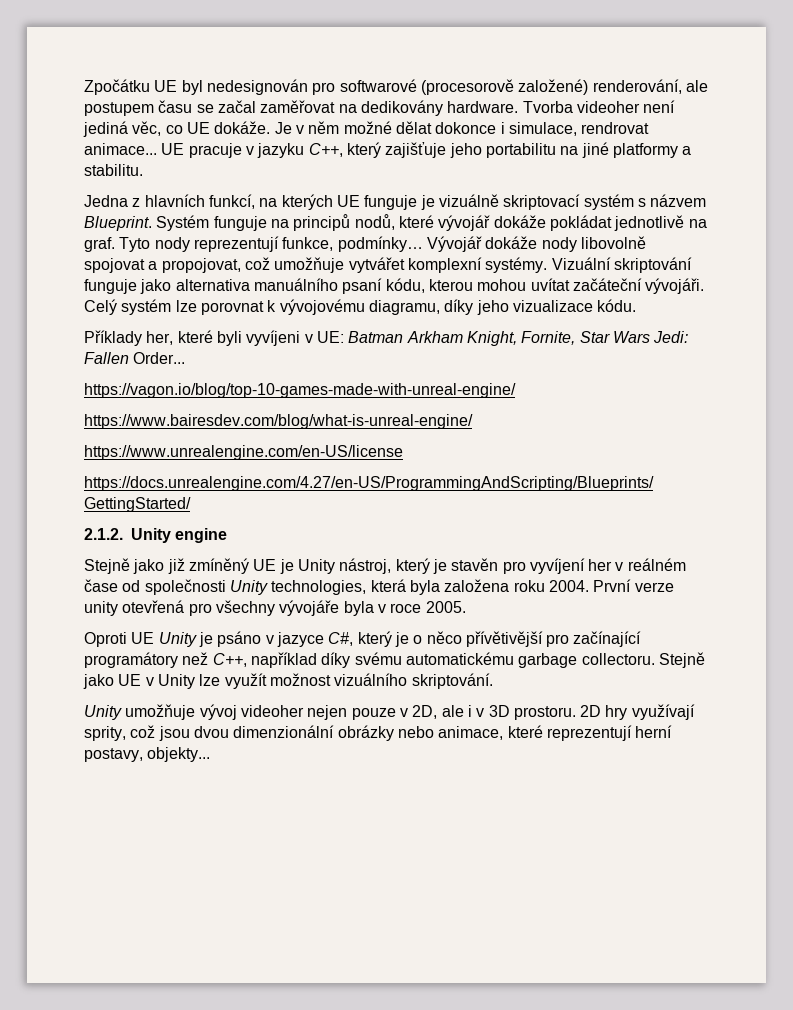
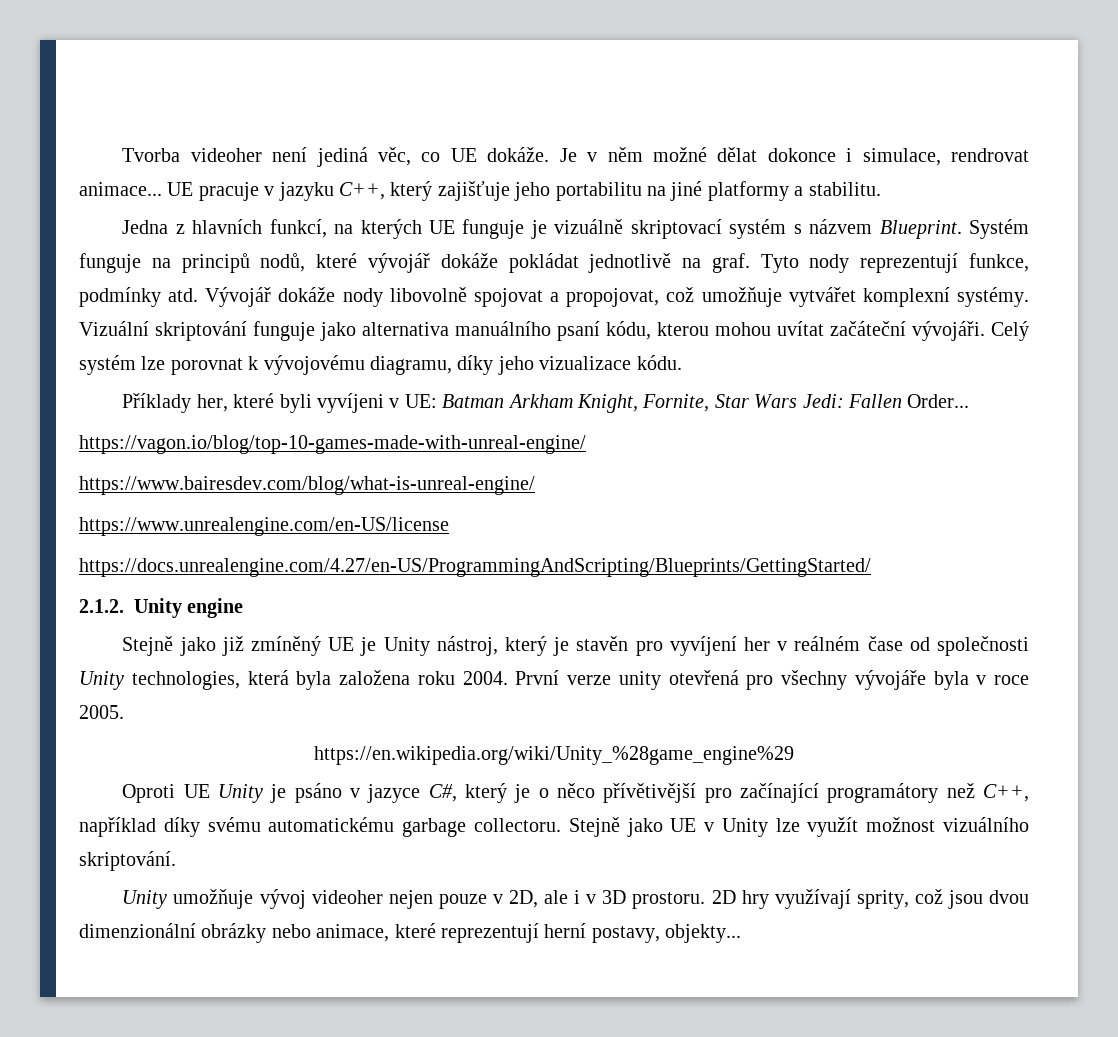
- Zpočátku UE byl nedesignován pro softwarové (procesorově založené) renderování, ale postupem času se začal zaměřovat na dedikovány hardware.
- Tyto nody reprezentují funkce, podmínky…
+ Tyto nody reprezentují funkce, podmínky atd.
+ https://en.wikipedia.org/wiki/Unity_%28game_engine%29

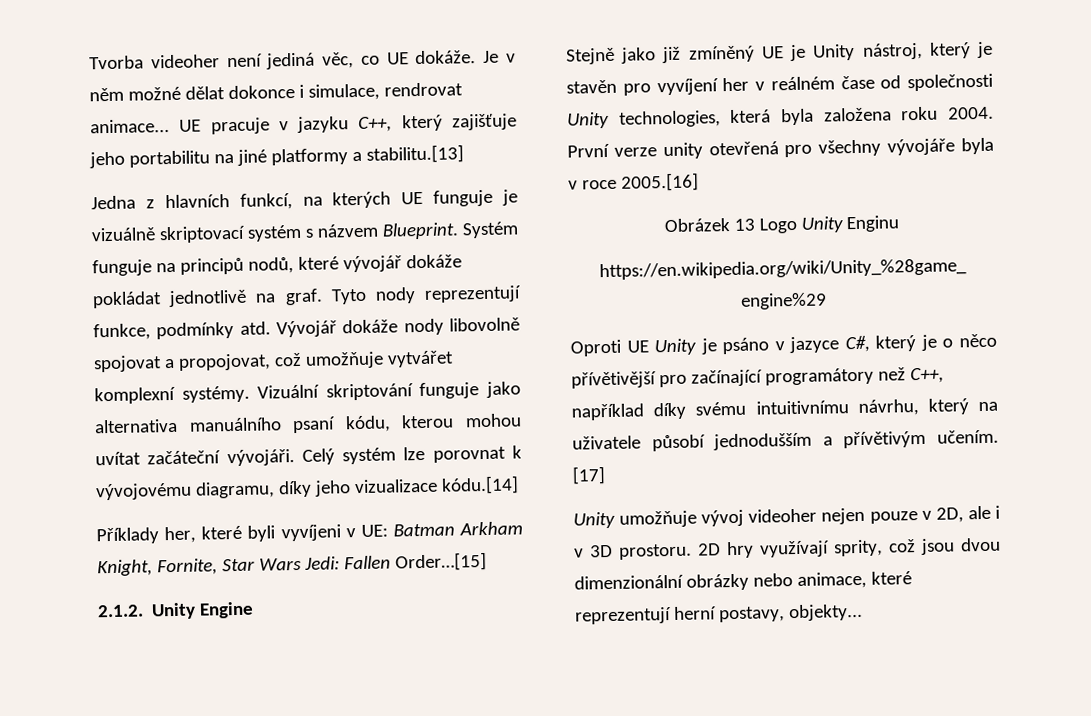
- UE pracuje v jazyku C++, který zajišťuje jeho portabilitu na jiné platformy a stabilitu.
+ UE pracuje v jazyku C++, který zajišťuje jeho portabilitu na jiné platformy a stabilitu.[13]
- Celý systém lze porovnat k vývojovému diagramu, díky jeho vizualizace kódu.
+ Celý systém lze porovnat k vývojovému diagramu, díky jeho vizualizace kódu.[14]
- Příklady her, které byli vyvíjeni v UE: Batman Arkham Knight, Fornite, Star Wars Jedi: Fallen Order...
- https://vagon.io/blog/top-10-games-made-with-unreal-engine/
- https://www.bairesdev.com/blog/what-is-unreal-engine/
- https://www.unrealengine.com/en-US/license
- https://docs.unrealengine.com/4.27/en-US/ProgrammingAndScripting/Blueprints/GettingStarted/
+ Příklady her, které byli vyvíjeni v UE: Batman Arkham Knight, Fornite, Star Wars Jedi: Fallen Order…[15]
- 2.1.2. Unity engine
+ 2.1.2. Unity Engine
- První verze unity otevřená pro všechny vývojáře byla v roce 2005.
+ První verze unity otevřená pro všechny vývojáře byla v roce 2005.[16]
+ Obrázek 13 Logo Unity Enginu
- Oproti UE Unity je psáno v jazyce C#, který je o něco přívětivější pro začínající programátory než C++, například díky svému automatickému garbage collectoru. Stejně jako UE v Unity lze využít možnost vizuálního skriptování.
+ Oproti UE Unity je psáno v jazyce C#, který je o něco přívětivější pro začínající programátory než C++, například díky svému intuitivnímu návrhu, který na uživatele působí jednodušším a přívětivým učením. [17]

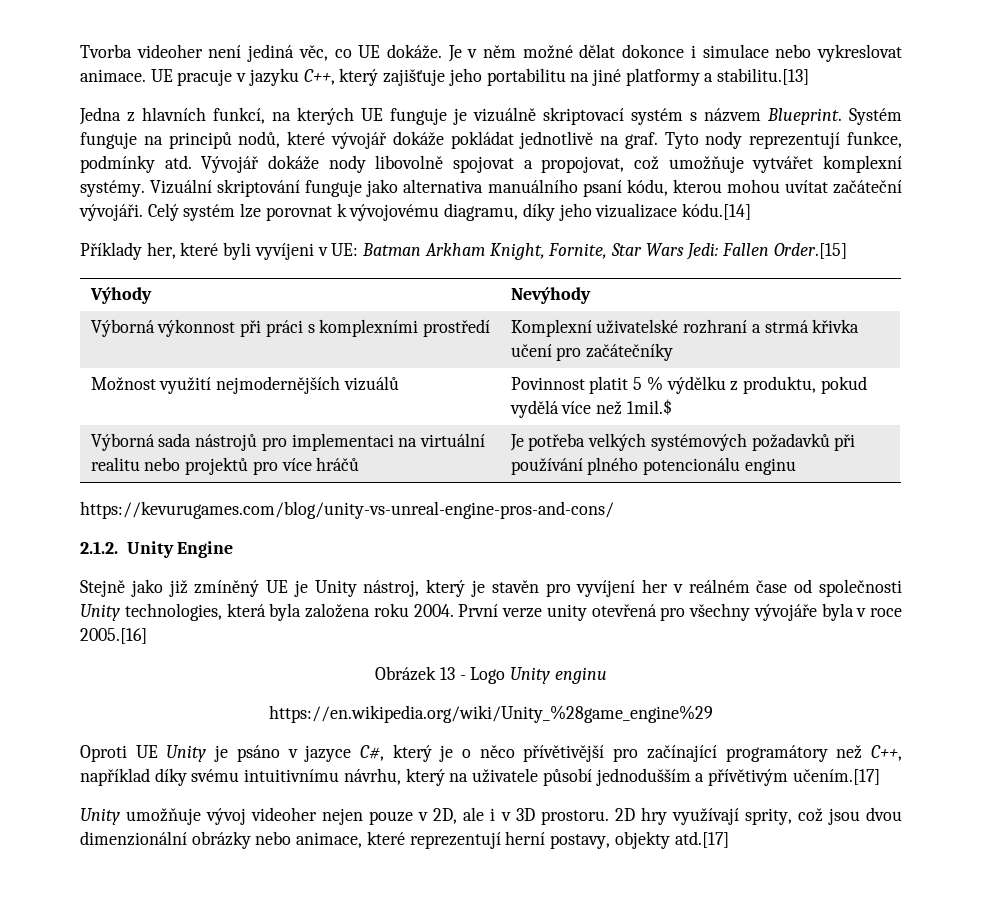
- Je v něm možné dělat dokonce i simulace, rendrovat animace...
+ Je v něm možné dělat dokonce i simulace nebo vykreslovat animace.
- Příklady her, které byli vyvíjeni v UE: Batman Arkham Knight, Fornite, Star Wars Jedi: Fallen Order…[15]
+ Příklady her, které byli vyvíjeni v UE: Batman Arkham Knight, Fornite, Star Wars Jedi: Fallen Order.[15]
+ Výhody | Nevýhody
+ Výborná výkonnost při práci s komplexními prostředí | Komplexní uživatelské rozhraní a strmá křivka učení pro začátečníky
+ Možnost využití nejmodernějších vizuálů | Povinnost platit 5 % výdělku z produktu, pokud vydělá více než 1mil.$
+ Výborná sada nástrojů pro implementaci na virtuální realitu nebo projektů pro více hráčů | Je potřeba velkých systémových požadavků při používání plného potencionálu enginu
+ https://kevurugames.com/blog/unity-vs-unreal-engine-pros-and-cons/
- Obrázek 13 Logo Unity Enginu
+ Obrázek 13 - Logo Unity enginu
- Oproti UE Unity je psáno v jazyce C#, který je o něco přívětivější pro začínající programátory než C++, například díky svému intuitivnímu návrhu, který na uživatele působí jednodušším a přívětivým učením. [17]
+ Oproti UE Unity je psáno v jazyce C#, který je o něco přívětivější pro začínající programátory než C++, například díky svému intuitivnímu návrhu, který na uživatele působí jednodušším a přívětivým učením.[17]
- 2D hry využívají sprity, což jsou dvou dimenzionální obrázky nebo animace, které reprezentují herní postavy, objekty...
+ 2D hry využívají sprity, což jsou dvou dimenzionální obrázky nebo animace, které reprezentují herní postavy, objekty atd.[17]

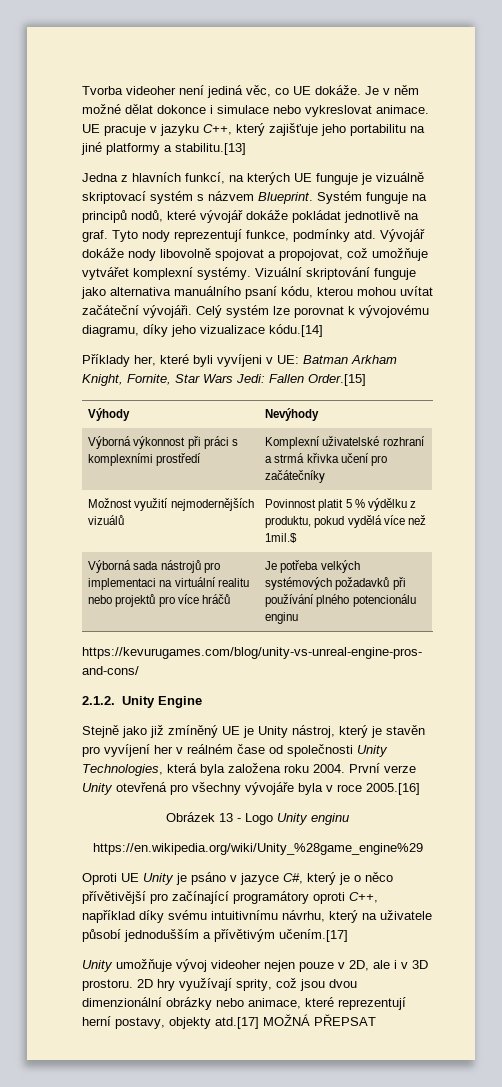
- Stejně jako již zmíněný UE je Unity nástroj, který je stavěn pro vyvíjení her v reálném čase od společnosti Unity technologies, která byla založena roku 2004.
+ Stejně jako již zmíněný UE je Unity nástroj, který je stavěn pro vyvíjení her v reálném čase od společnosti Unity Technologies, která byla založena roku 2004.
- První verze unity otevřená pro všechny vývojáře byla v roce 2005.[16]
+ První verze Unity otevřená pro všechny vývojáře byla v roce 2005.[16]
- Oproti UE Unity je psáno v jazyce C#, který je o něco přívětivější pro začínající programátory než C++, například díky svému intuitivnímu návrhu, který na uživatele působí jednodušším a přívětivým učením.[17]
+ Oproti UE Unity je psáno v jazyce C#, který je o něco přívětivější pro začínající programátory oproti C++, například díky svému intuitivnímu návrhu, který na uživatele působí jednodušším a přívětivým učením.[17]
- 2D hry využívají sprity, což jsou dvou dimenzionální obrázky nebo animace, které reprezentují herní postavy, objekty atd.[17]
+ 2D hry využívají sprity, což jsou dvou dimenzionální obrázky nebo animace, které reprezentují herní postavy, objekty atd.[17] MOŽNÁ PŘEPSAT

